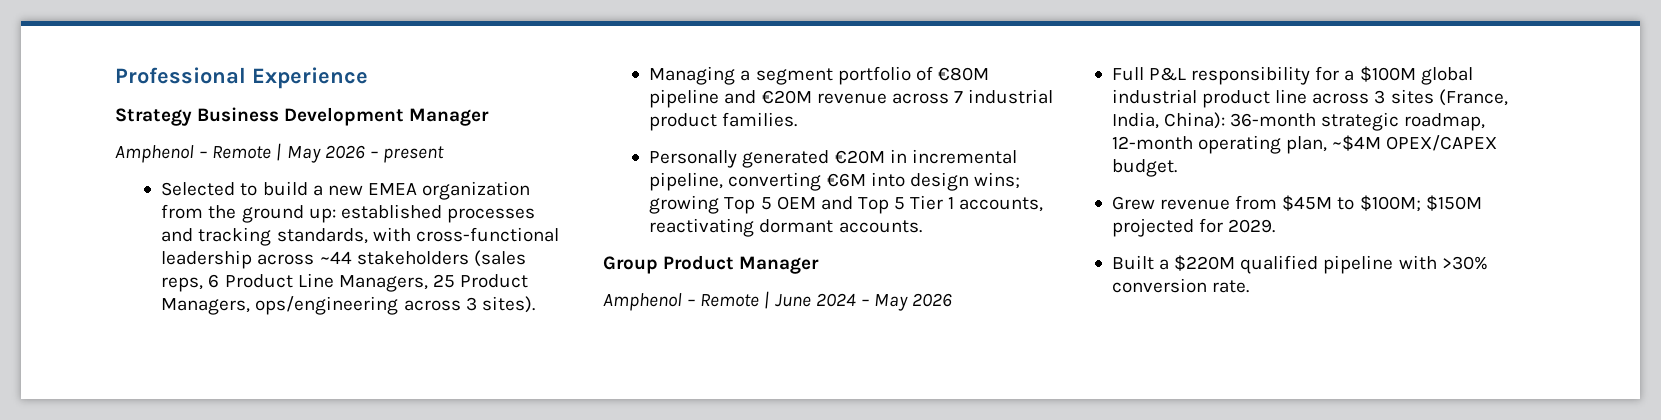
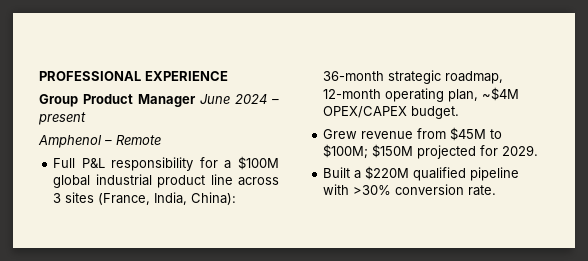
- Professional Experience
- Strategy Business Development Manager
- Amphenol – Remote | May 2026 – present
- Selected to build a new EMEA organization from the ground up: established processes and tracking standards, with cross-functional leadership across ~44 stakeholders (sales reps, 6 Product Line Managers, 25 Product Managers, ops/engineering across 3 sites).
- Managing a segment portfolio of €80M pipeline and €20M revenue across 7 industrial product families.
- Personally generated €20M in incremental pipeline, converting €6M into design wins; growing Top 5 OEM and Top 5 Tier 1 accounts, reactivating dormant accounts.
- Group Product Manager
- Amphenol – Remote | June 2024 – May 2026
+ PROFESSIONAL EXPERIENCE
+ Group Product Manager June 2024 – present
+ Amphenol – Remote

